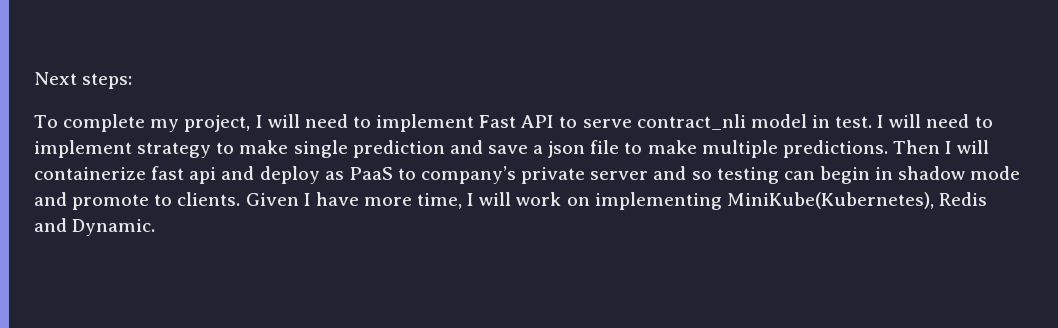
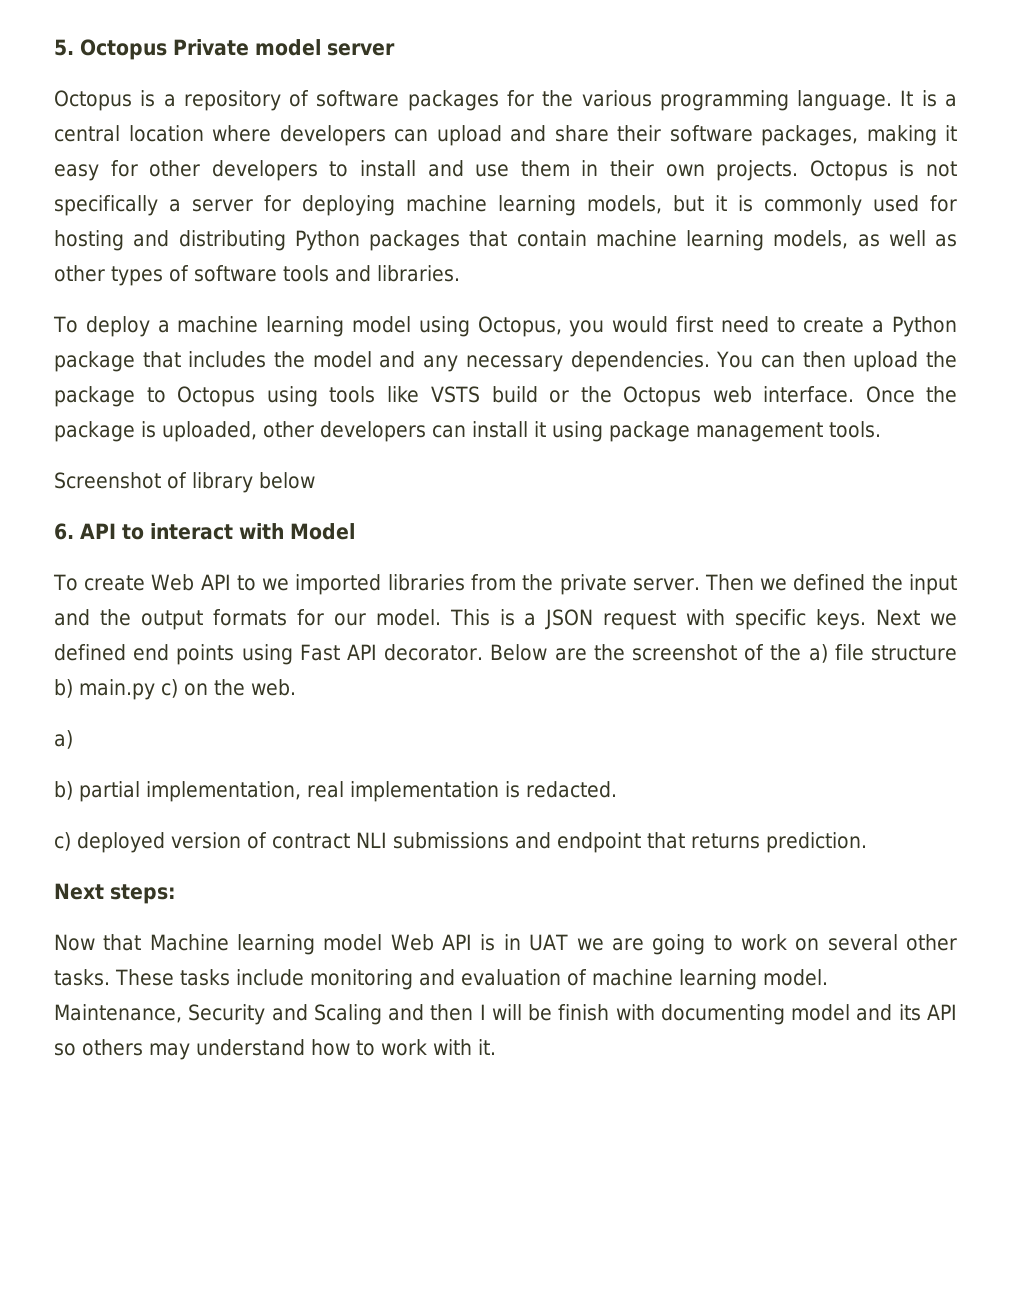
+ 5. Octopus Private model server
+ Octopus is a repository of software packages for the various programming language. It is a central location where developers can upload and share their software packages, making it easy for other developers to install and use them in their own projects. Octopus is not specifically a server for deploying machine learning models, but it is commonly used for hosting and distributing Python packages that contain machine learning models, as well as other types of software tools and libraries.
+ To deploy a machine learning model using Octopus, you would first need to create a Python package that includes the model and any necessary dependencies. You can then upload the package to Octopus using tools like VSTS build or the Octopus web interface. Once the package is uploaded, other developers can install it using package management tools.
+ Screenshot of library below
+ 6. API to interact with Model
+ To create Web API to we imported libraries from the private server. Then we defined the input and the output formats for our model. This is a JSON request with specific keys. Next we defined end points using Fast API decorator. Below are the screenshot of the a) file structure b) main.py c) on the web.
+ a)
+ b) partial implementation, real implementation is redacted.
+ c) deployed version of contract NLI submissions and endpoint that returns prediction.
  Next steps:
- To complete my project, I will need to implement Fast API to serve contract_nli model in test. I will need to implement strategy to make single prediction and save a json file to make multiple predictions. Then I will containerize fast api and deploy as PaaS to company’s private server and so testing can begin in shadow mode and promote to clients. Given I have more time, I will work on implementing MiniKube(Kubernetes), Redis and Dynamic.
+ Now that Machine learning model Web API is in UAT we are going to work on several other tasks. These tasks include monitoring and evaluation of machine learning model. Maintenance, Security and Scaling and then I will be finish with documenting model and its API so others may understand how to work with it.

